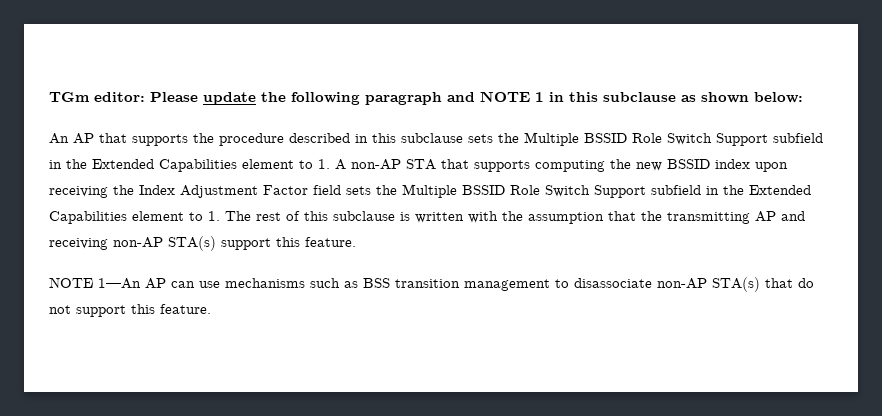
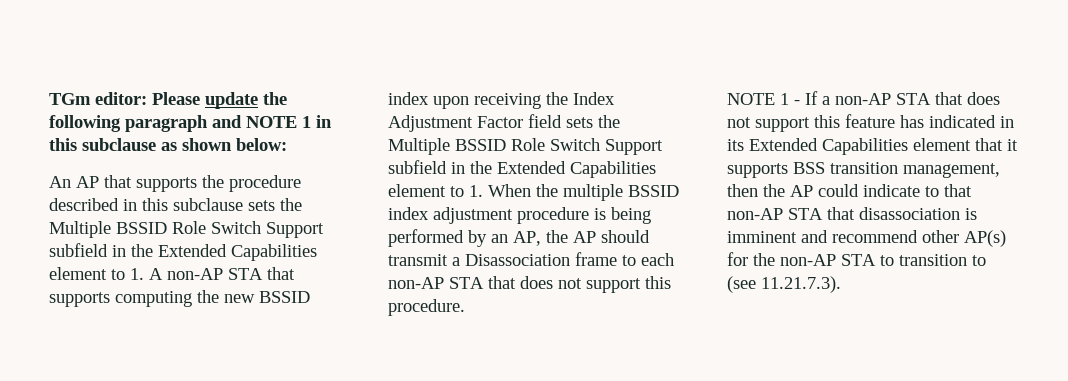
- An AP that supports the procedure described in this subclause sets the Multiple BSSID Role Switch Support subfield in the Extended Capabilities element to 1. A non-AP STA that supports computing the new BSSID index upon receiving the Index Adjustment Factor field sets the Multiple BSSID Role Switch Support subfield in the Extended Capabilities element to 1. The rest of this subclause is written with the assumption that the transmitting AP and receiving non-AP STA(s) support this feature.
- NOTE 1—An AP can use mechanisms such as BSS transition management to disassociate non-AP STA(s) that do not support this feature.
+ An AP that supports the procedure described in this subclause sets the Multiple BSSID Role Switch Support subfield in the Extended Capabilities element to 1. A non-AP STA that supports computing the new BSSID index upon receiving the Index Adjustment Factor field sets the Multiple BSSID Role Switch Support subfield in the Extended Capabilities element to 1. When the multiple BSSID index adjustment procedure is being performed by an AP, the AP should transmit a Disassociation frame to each non-AP STA that does not support this procedure.
+ NOTE 1 - If a non-AP STA that does not support this feature has indicated in its Extended Capabilities element that it supports BSS transition management, then the AP could indicate to that non-AP STA that disassociation is imminent and recommend other AP(s) for the non-AP STA to transition to (see 11.21.7.3).

